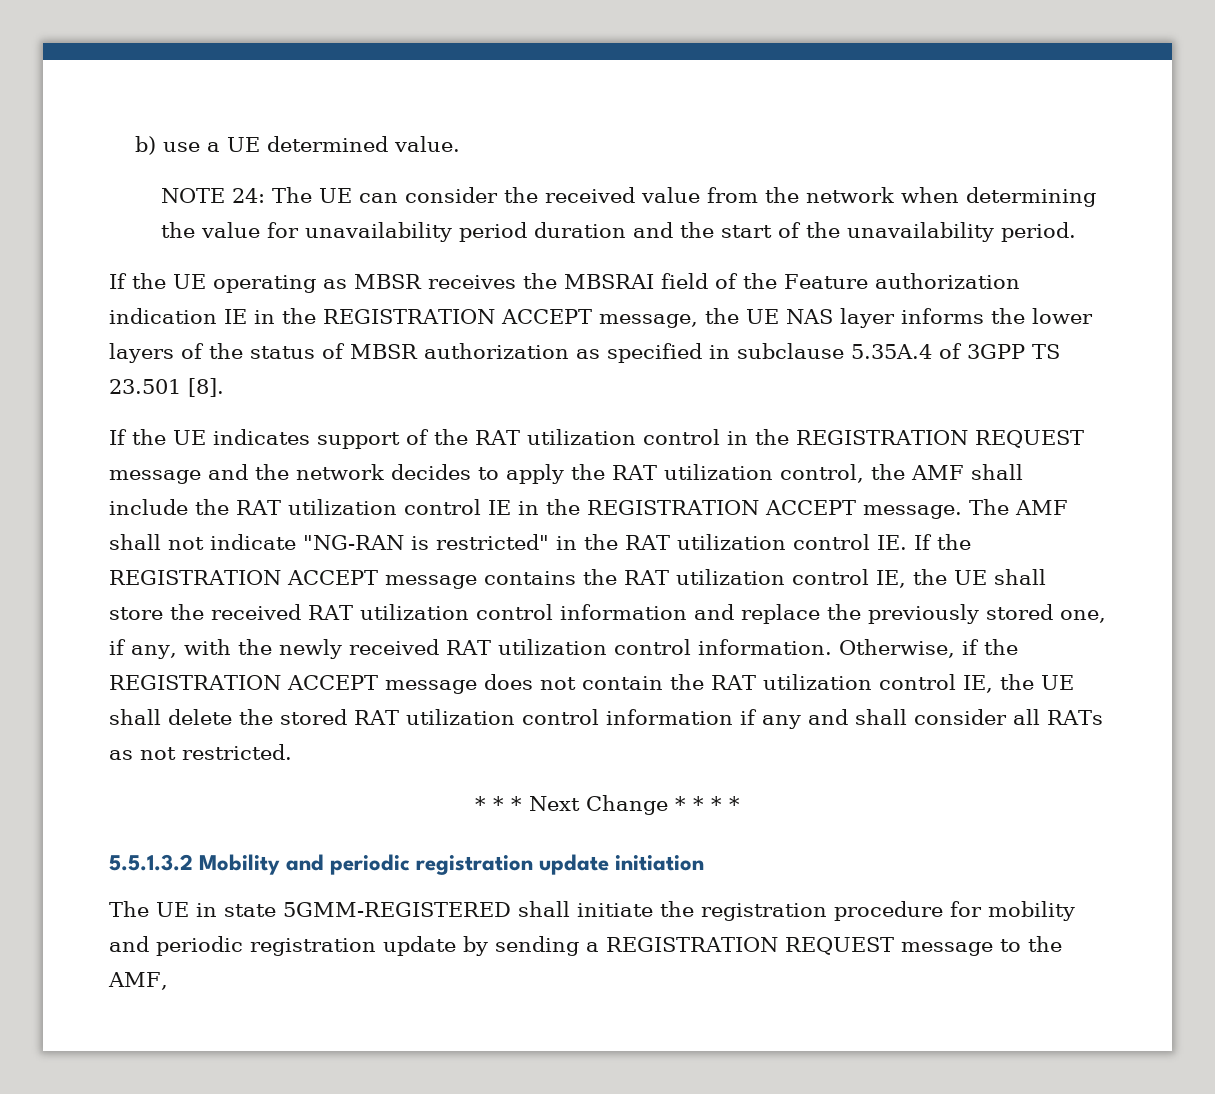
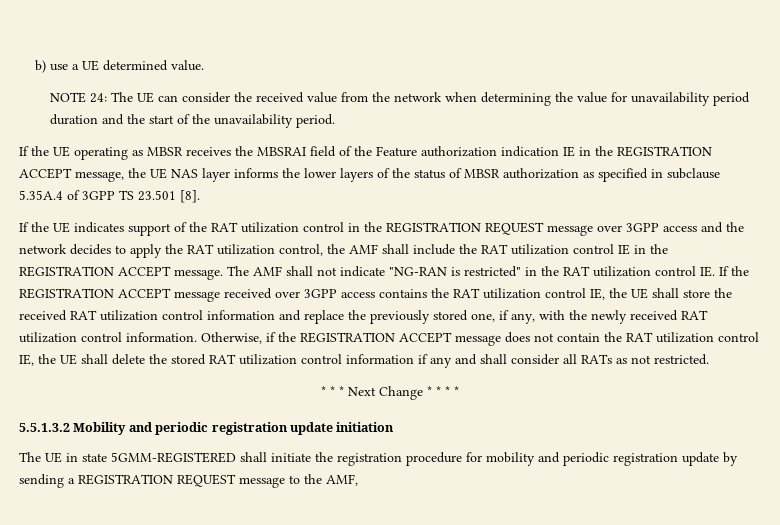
- If the UE indicates support of the RAT utilization control in the REGISTRATION REQUEST message and the network decides to apply the RAT utilization control, the AMF shall include the RAT utilization control IE in the REGISTRATION ACCEPT message.
+ If the UE indicates support of the RAT utilization control in the REGISTRATION REQUEST message over 3GPP access and the network decides to apply the RAT utilization control, the AMF shall include the RAT utilization control IE in the REGISTRATION ACCEPT message.
- The AMF shall not indicate "NG-RAN is restricted" in the RAT utilization control IE. If the REGISTRATION ACCEPT message contains the RAT utilization control IE, the UE shall store the received RAT utilization control information and replace the previously stored one, if any, with the newly received RAT utilization control information.
+ The AMF shall not indicate "NG-RAN is restricted" in the RAT utilization control IE. If the REGISTRATION ACCEPT message received over 3GPP access contains the RAT utilization control IE, the UE shall store the received RAT utilization control information and replace the previously stored one, if any, with the newly received RAT utilization control information.

